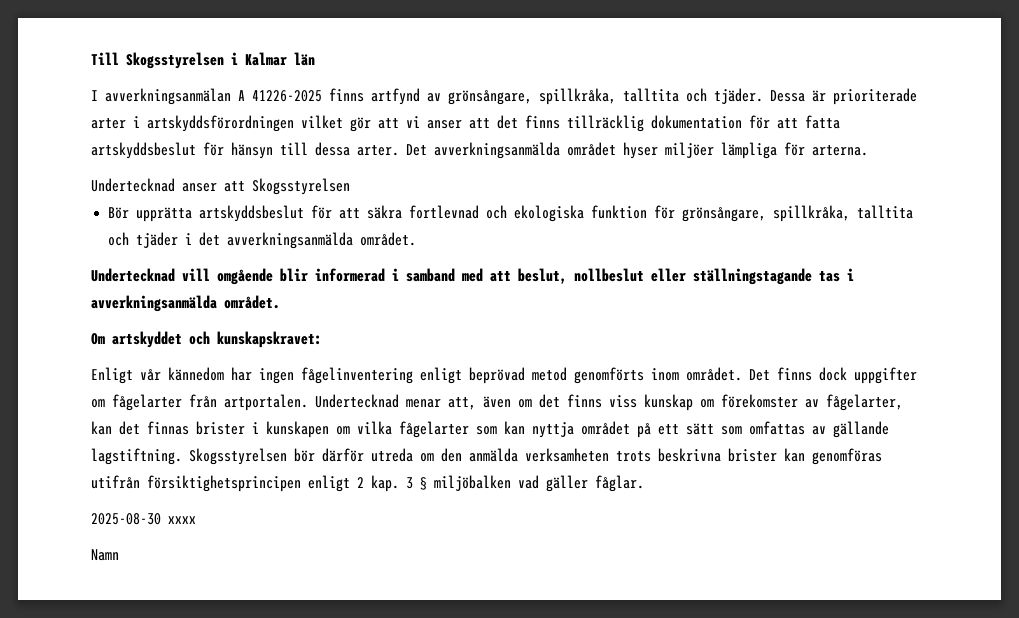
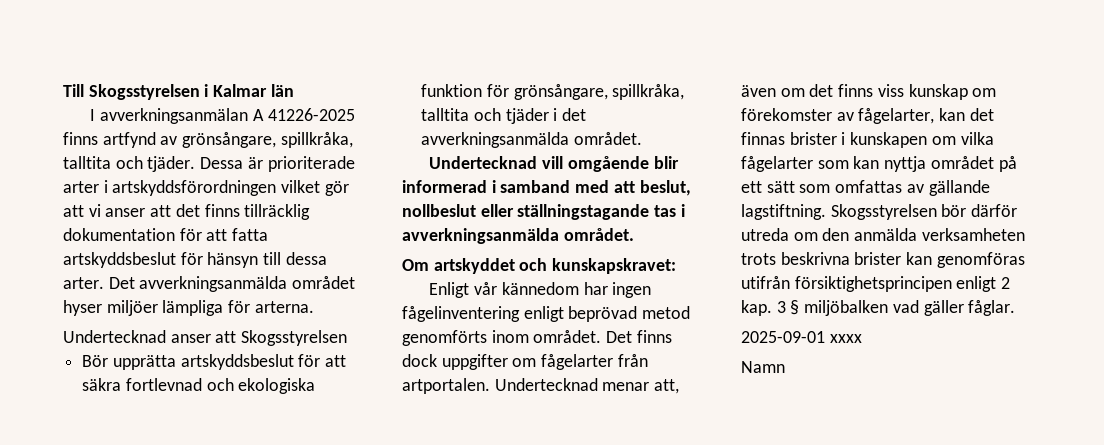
- 2025-08-30 xxxx
+ 2025-09-01 xxxx

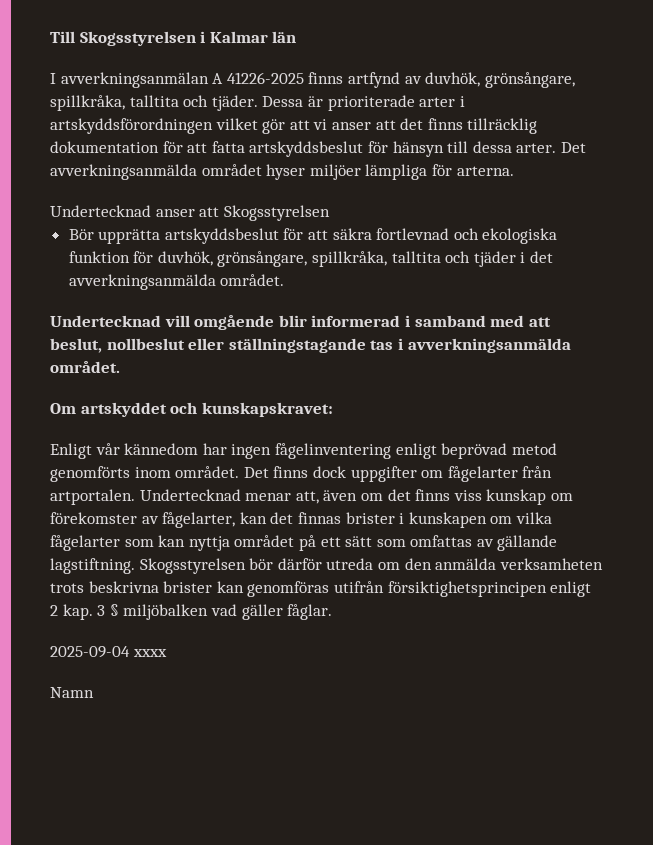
- I avverkningsanmälan A 41226-2025 finns artfynd av grönsångare, spillkråka, talltita och tjäder.
+ I avverkningsanmälan A 41226-2025 finns artfynd av duvhök, grönsångare, spillkråka, talltita och tjäder.
- Bör upprätta artskyddsbeslut för att säkra fortlevnad och ekologiska funktion för grönsångare, spillkråka, talltita och tjäder i det avverkningsanmälda området.
+ Bör upprätta artskyddsbeslut för att säkra fortlevnad och ekologiska funktion för duvhök, grönsångare, spillkråka, talltita och tjäder i det avverkningsanmälda området.
- 2025-09-01 xxxx
+ 2025-09-04 xxxx

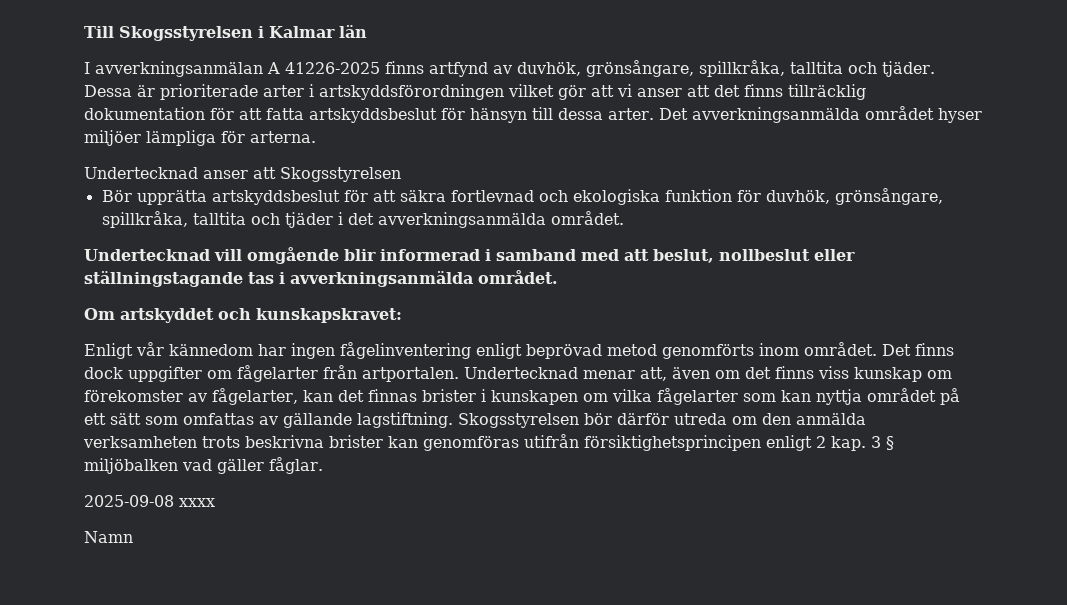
- 2025-09-04 xxxx
+ 2025-09-08 xxxx

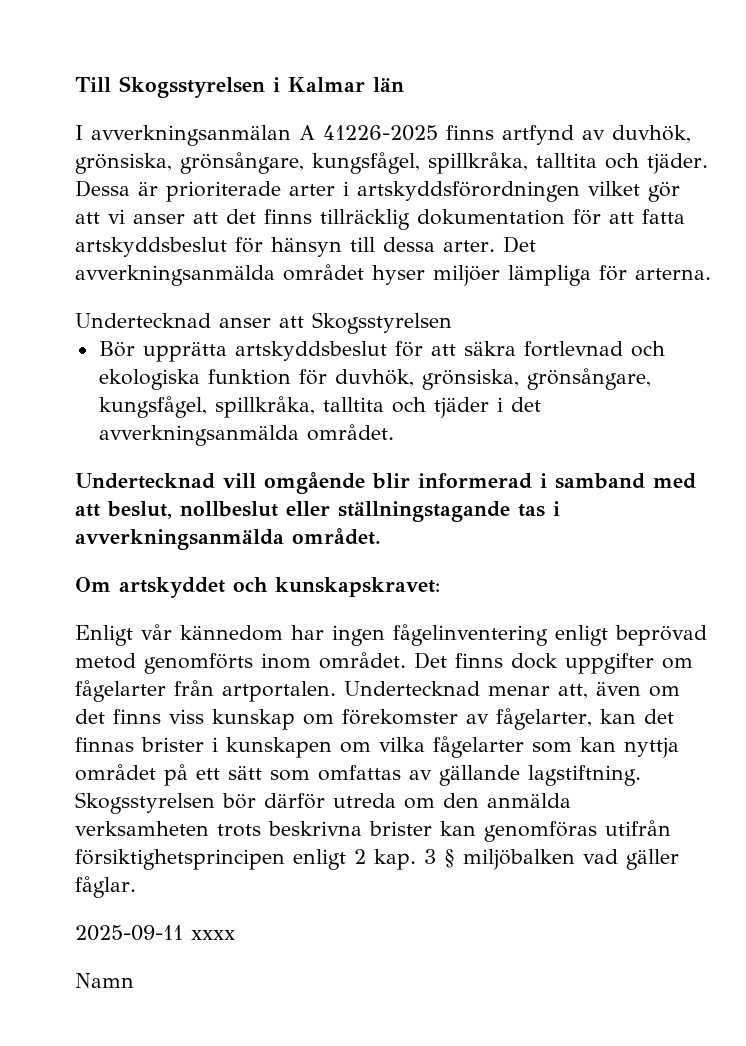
- I avverkningsanmälan A 41226-2025 finns artfynd av duvhök, grönsångare, spillkråka, talltita och tjäder.
+ I avverkningsanmälan A 41226-2025 finns artfynd av duvhök, grönsiska, grönsångare, kungsfågel, spillkråka, talltita och tjäder.
- Bör upprätta artskyddsbeslut för att säkra fortlevnad och ekologiska funktion för duvhök, grönsångare, spillkråka, talltita och tjäder i det avverkningsanmälda området.
+ Bör upprätta artskyddsbeslut för att säkra fortlevnad och ekologiska funktion för duvhök, grönsiska, grönsångare, kungsfågel, spillkråka, talltita och tjäder i det avverkningsanmälda området.
- 2025-09-08 xxxx
+ 2025-09-11 xxxx

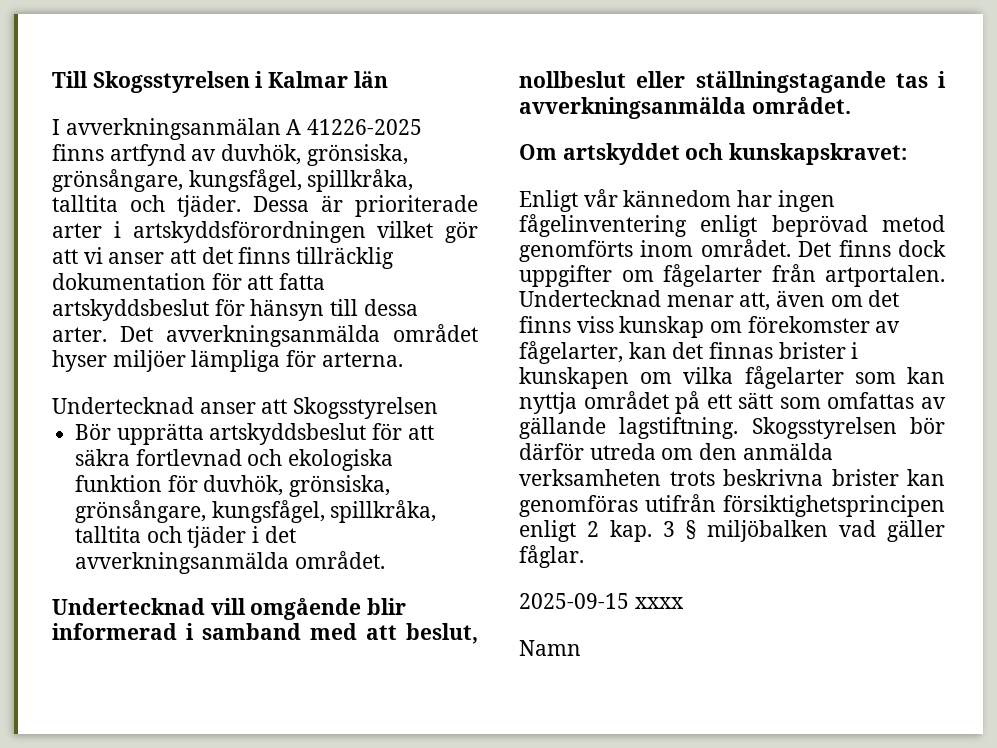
- 2025-09-11 xxxx
+ 2025-09-15 xxxx

